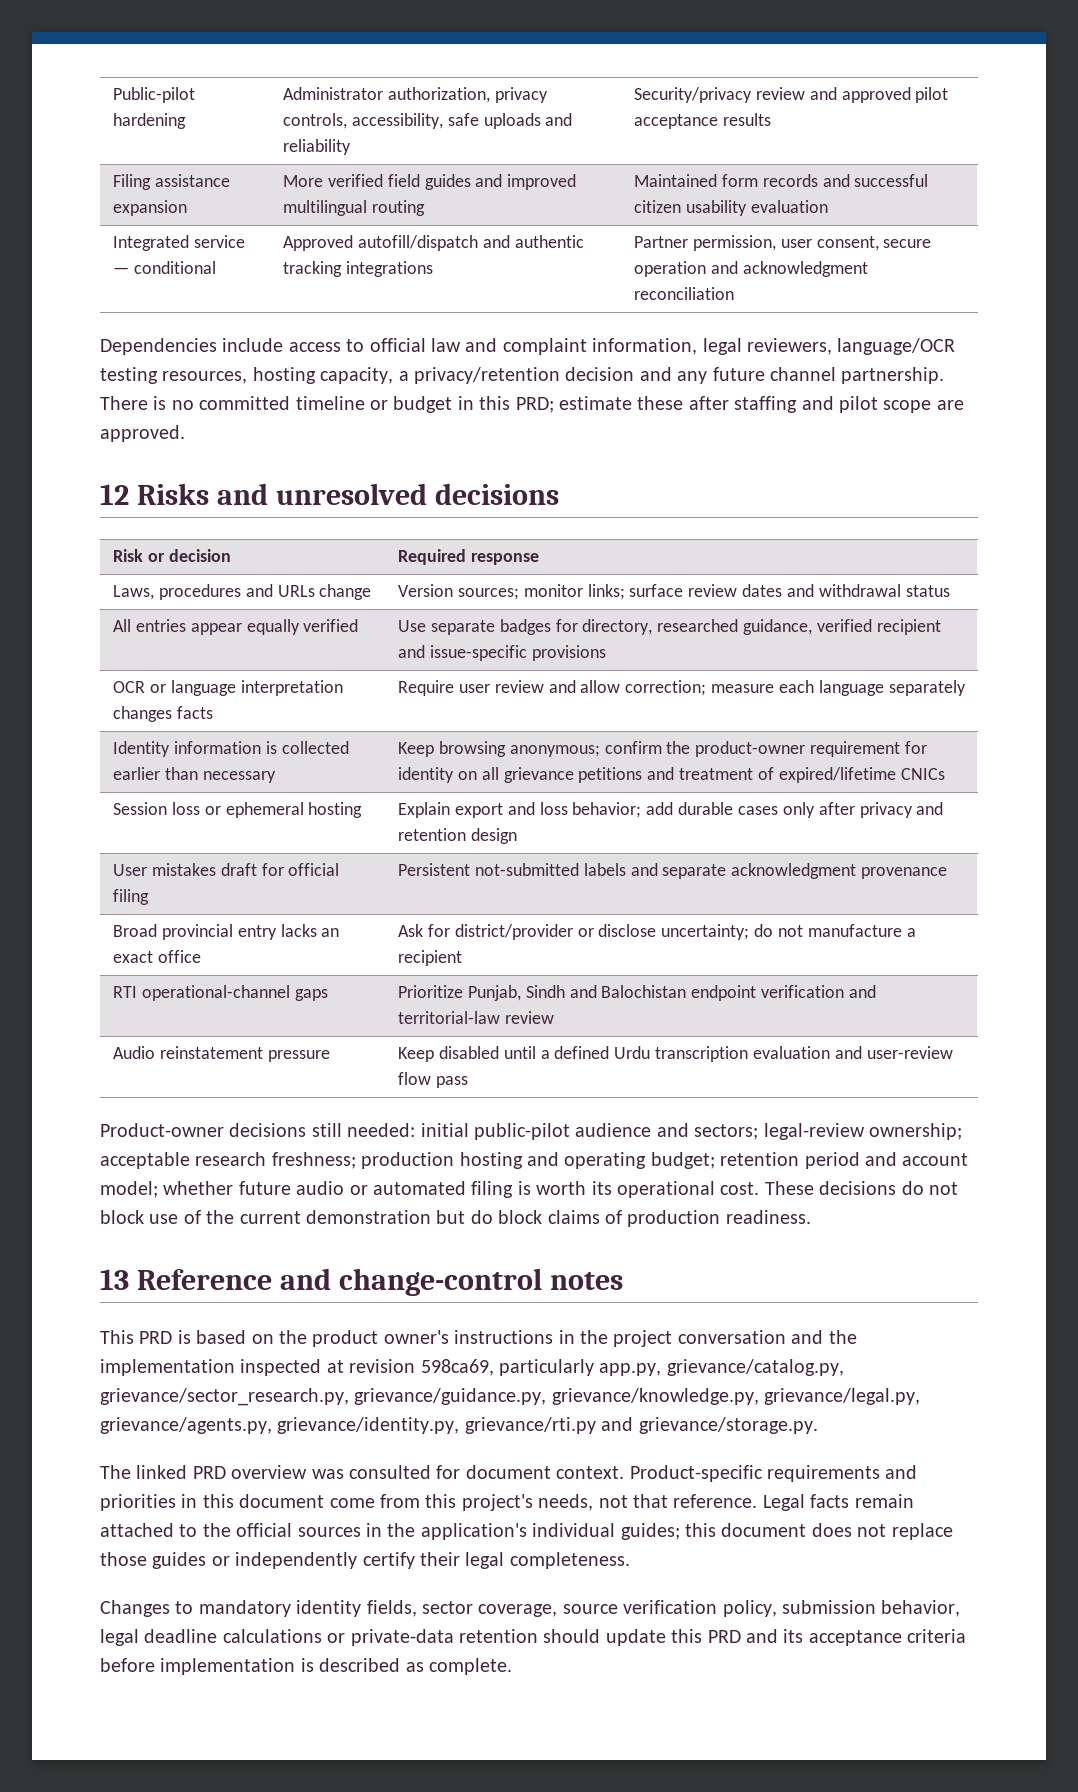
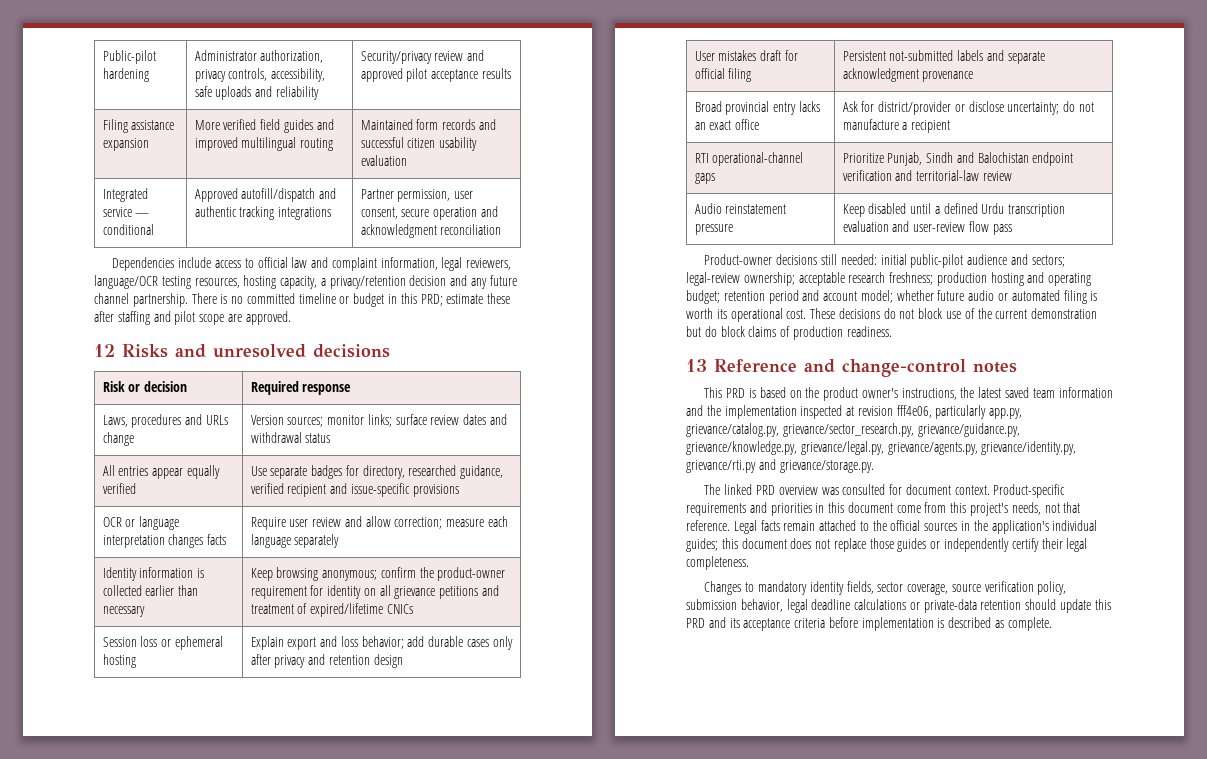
- This PRD is based on the product owner's instructions in the project conversation and the implementation inspected at revision 598ca69, particularly app.py, grievance/catalog.py, grievance/sector_research.py, grievance/guidance.py, grievance/knowledge.py, grievance/legal.py, grievance/agents.py, grievance/identity.py, grievance/rti.py and grievance/storage.py.
+ This PRD is based on the product owner's instructions, the latest saved team information and the implementation inspected at revision fff4e06, particularly app.py, grievance/catalog.py, grievance/sector_research.py, grievance/guidance.py, grievance/knowledge.py, grievance/legal.py, grievance/agents.py, grievance/identity.py, grievance/rti.py and grievance/storage.py.

